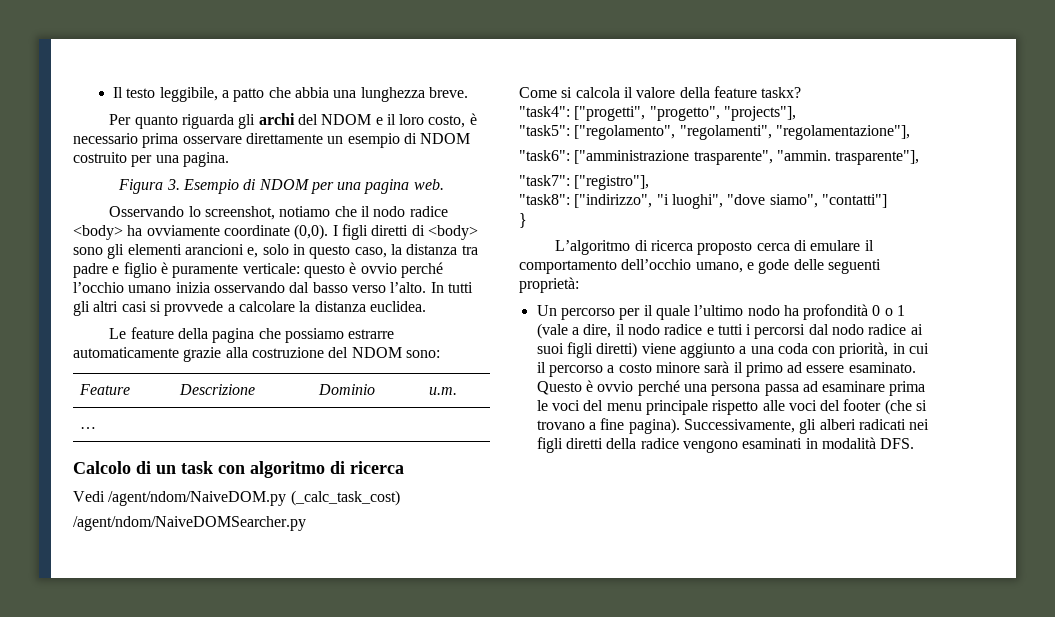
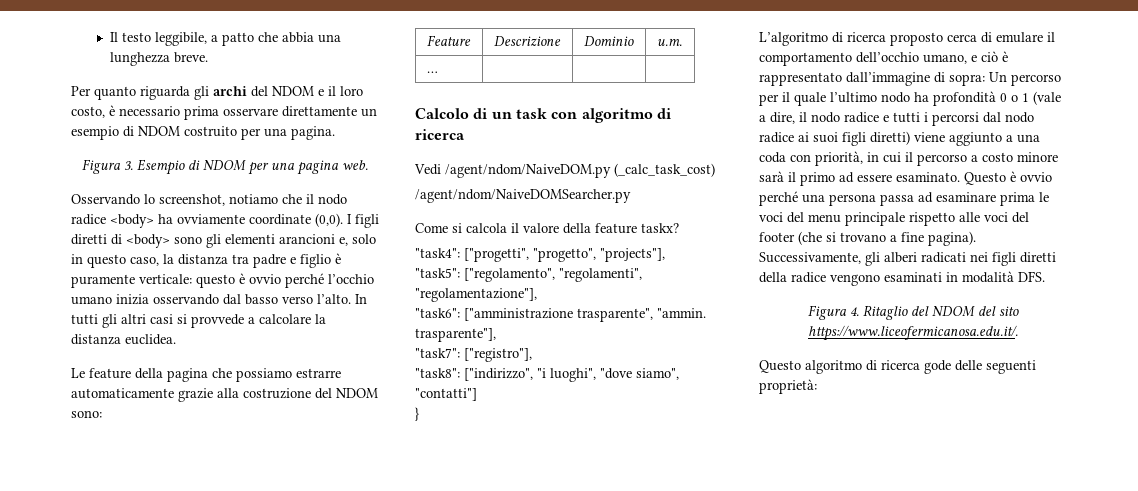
- L’algoritmo di ricerca proposto cerca di emulare il comportamento dell’occhio umano, e gode delle seguenti proprietà:
- Un percorso per il quale l’ultimo nodo ha profondità 0 o 1 (vale a dire, il nodo radice e tutti i percorsi dal nodo radice ai suoi figli diretti) viene aggiunto a una coda con priorità, in cui il percorso a costo minore sarà il primo ad essere esaminato.
+ L’algoritmo di ricerca proposto cerca di emulare il comportamento dell’occhio umano, e ciò è rappresentato dall’immagine di sopra: Un percorso per il quale l’ultimo nodo ha profondità 0 o 1 (vale a dire, il nodo radice e tutti i percorsi dal nodo radice ai suoi figli diretti) viene aggiunto a una coda con priorità, in cui il percorso a costo minore sarà il primo ad essere esaminato.
+ Figura 4. Ritaglio del NDOM del sito https://www.liceofermicanosa.edu.it/.
+ Questo algoritmo di ricerca gode delle seguenti proprietà:

